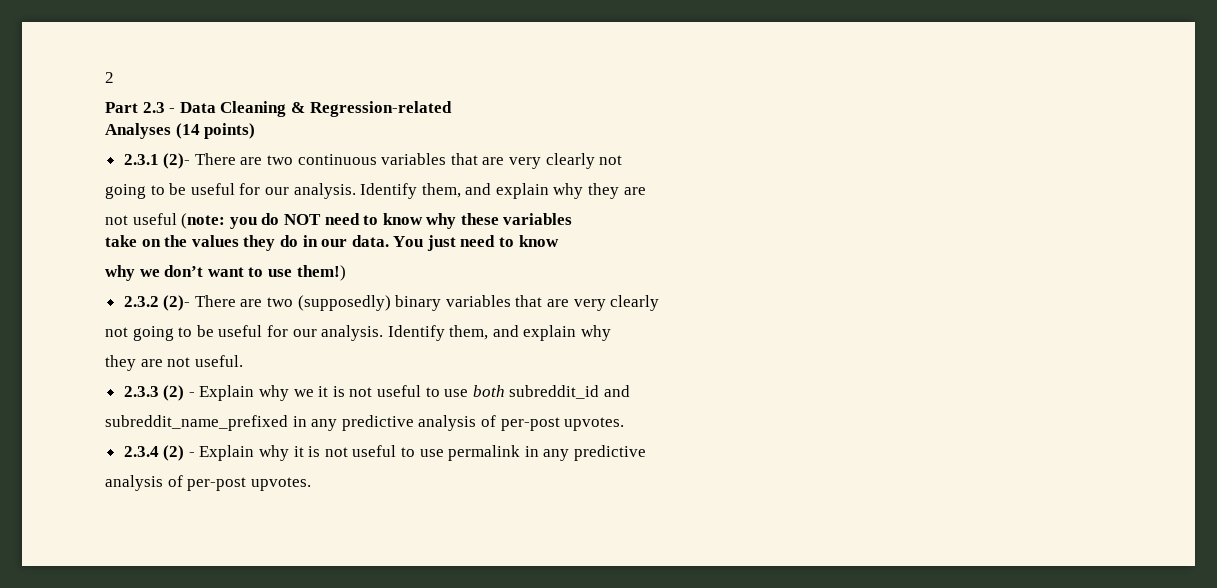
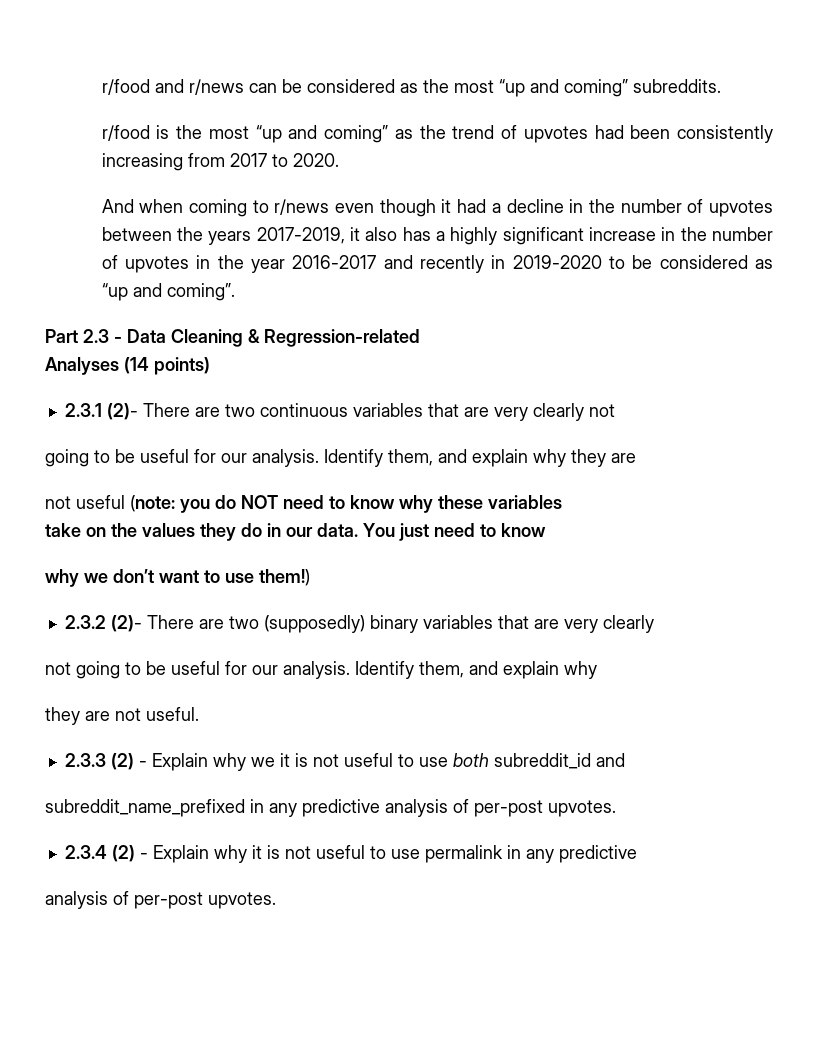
- 2
+ r/food and r/news can be considered as the most “up and coming” subreddits.
+ r/food is the most “up and coming” as the trend of upvotes had been consistently increasing from 2017 to 2020.
+ And when coming to r/news even though it had a decline in the number of upvotes between the years 2017-2019, it also has a highly significant increase in the number of upvotes in the year 2016-2017 and recently in 2019-2020 to be considered as “up and coming”.

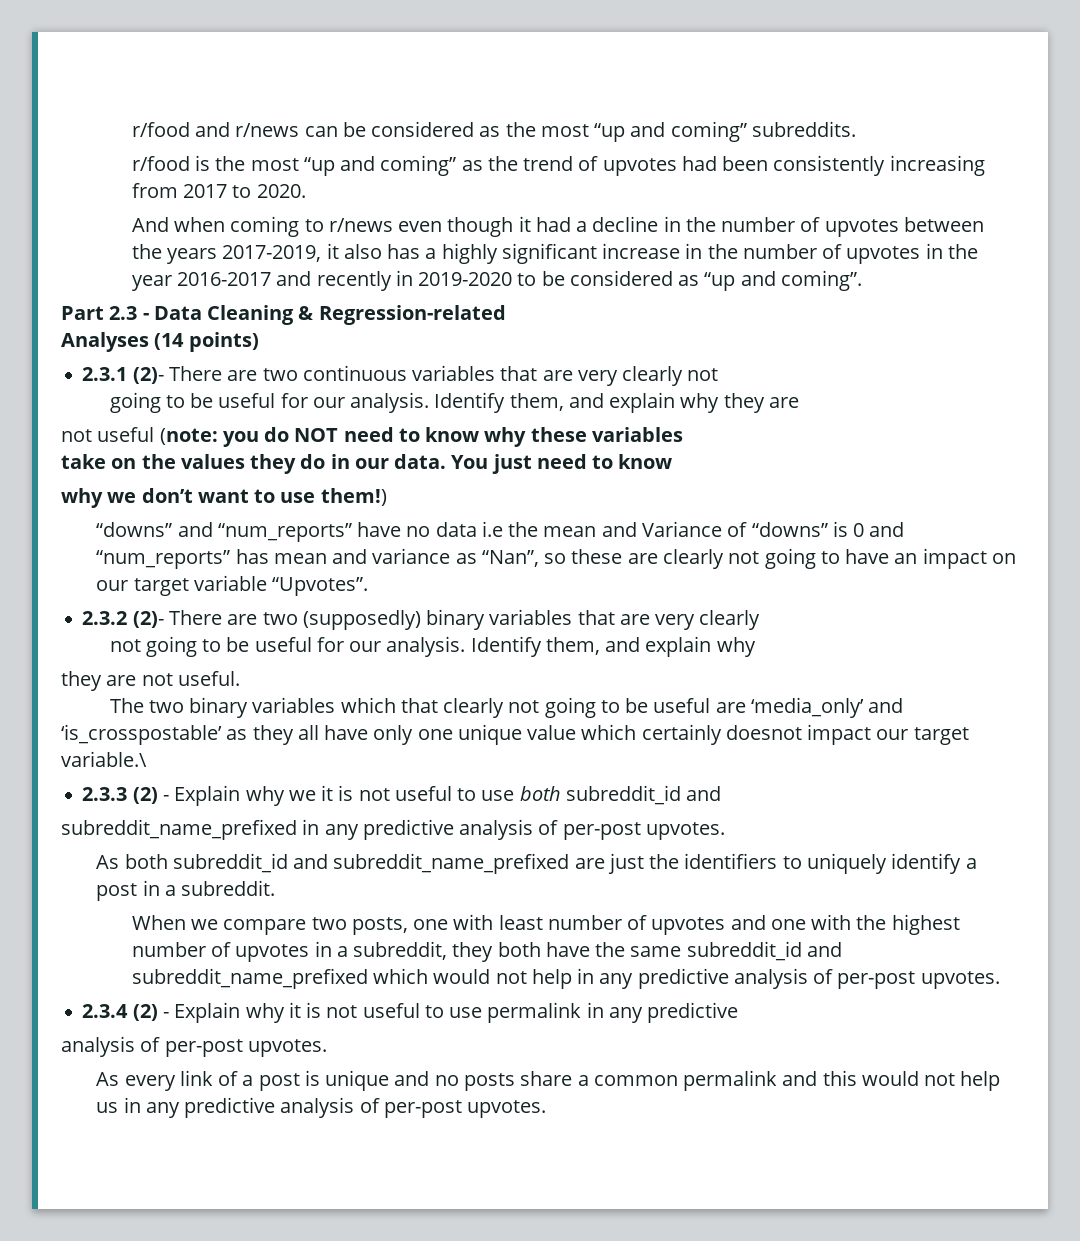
+ “downs” and “num_reports” have no data i.e the mean and Variance of “downs” is 0 and “num_reports” has mean and variance as “Nan”, so these are clearly not going to have an impact on our target variable “Upvotes”.
+ The two binary variables which that clearly not going to be useful are ‘media_only’ and ‘is_crosspostable’ as they all have only one unique value which certainly doesnot impact our target variable.\
+ As both subreddit_id and subreddit_name_prefixed are just the identifiers to uniquely identify a post in a subreddit.
+ When we compare two posts, one with least number of upvotes and one with the highest number of upvotes in a subreddit, they both have the same subreddit_id and subreddit_name_prefixed which would not help in any predictive analysis of per-post upvotes.
+ As every link of a post is unique and no posts share a common permalink and this would not help us in any predictive analysis of per-post upvotes.

